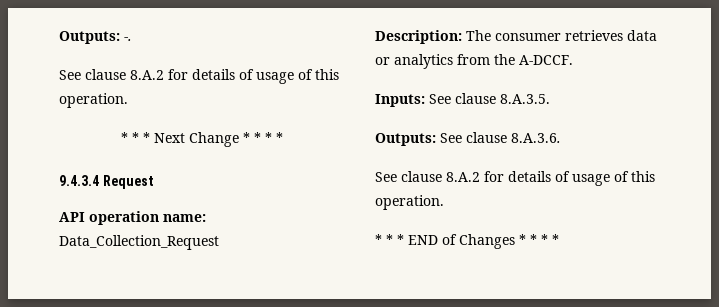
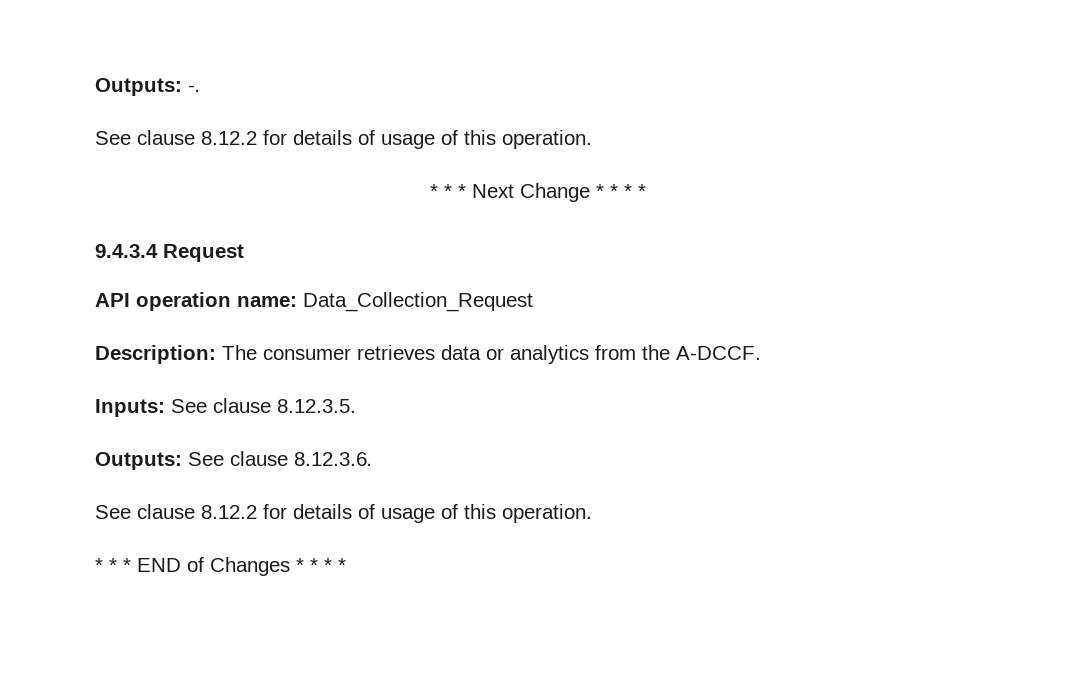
  Outputs: -.
- See clause 8.A.2 for details of usage of this operation.
+ See clause 8.12.2 for details of usage of this operation.
- Inputs: See clause 8.A.3.5.
+ Inputs: See clause 8.12.3.5.
- Outputs: See clause 8.A.3.6.
- See clause 8.A.2 for details of usage of this operation.
+ Outputs: See clause 8.12.3.6.
+ See clause 8.12.2 for details of usage of this operation.

